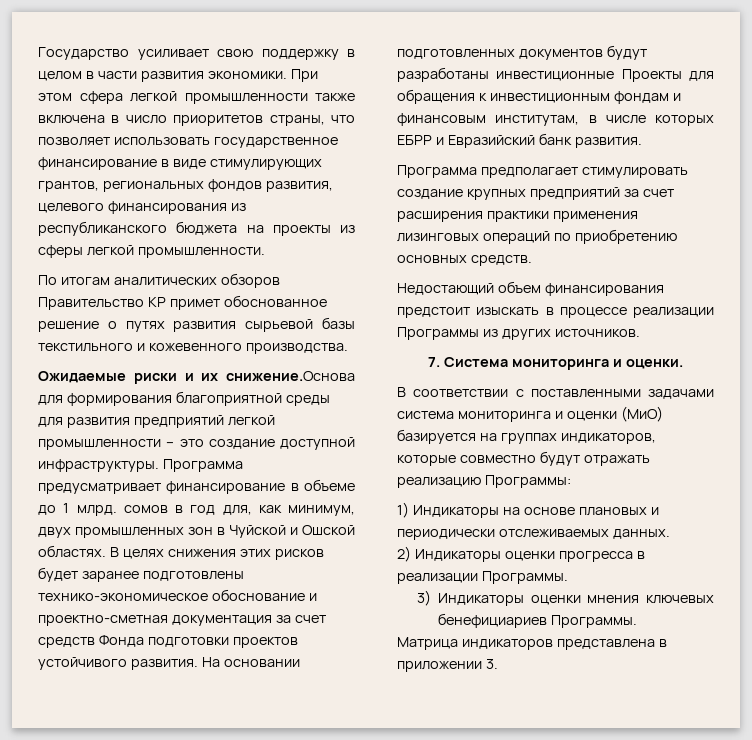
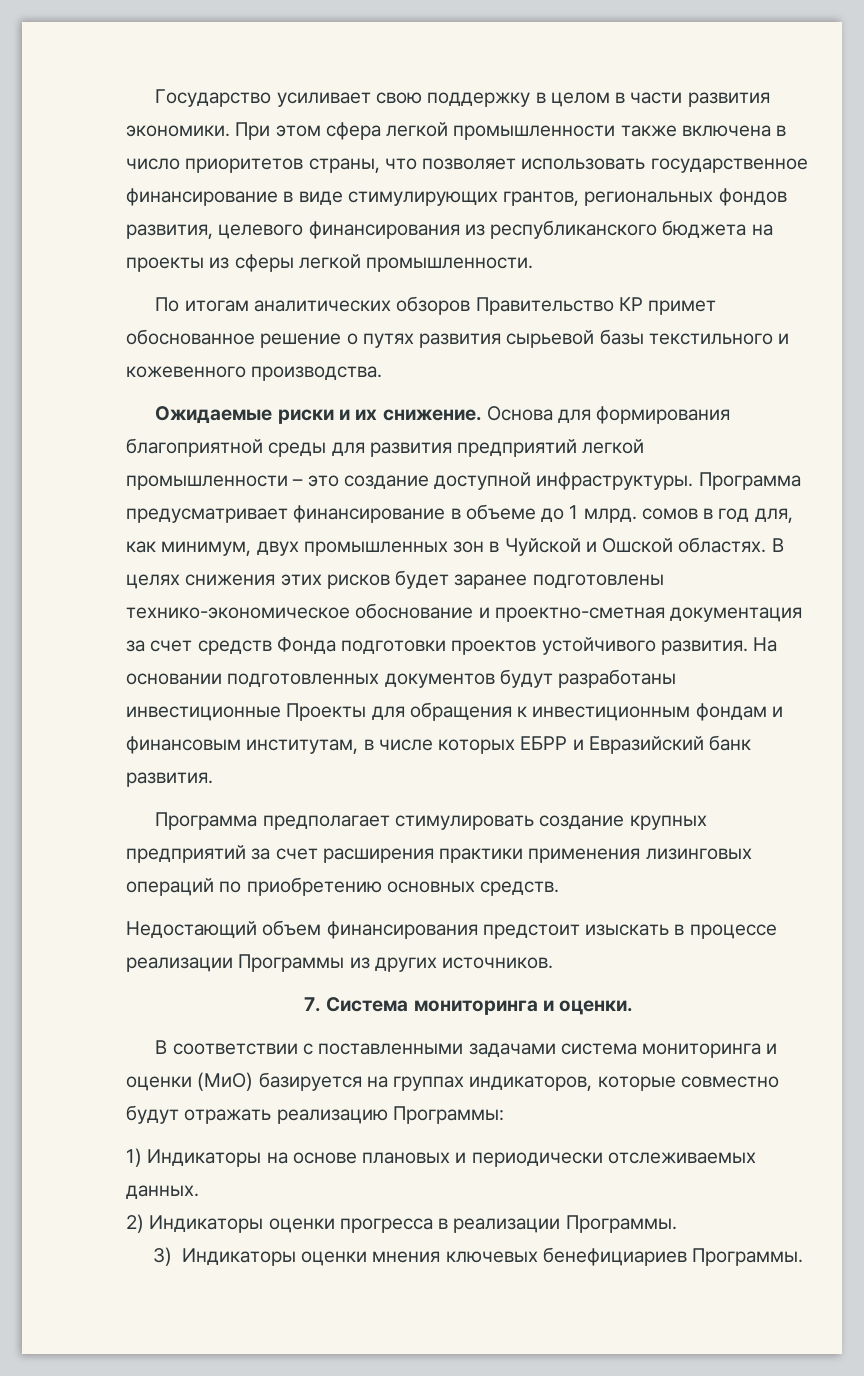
- Ожидаемые риски и их снижение.Основа для формирования благоприятной среды для развития предприятий легкой промышленности – это создание доступной инфраструктуры.
+ Ожидаемые риски и их снижение. Основа для формирования благоприятной среды для развития предприятий легкой промышленности – это создание доступной инфраструктуры.
- Матрица индикаторов представлена в приложении 3.

